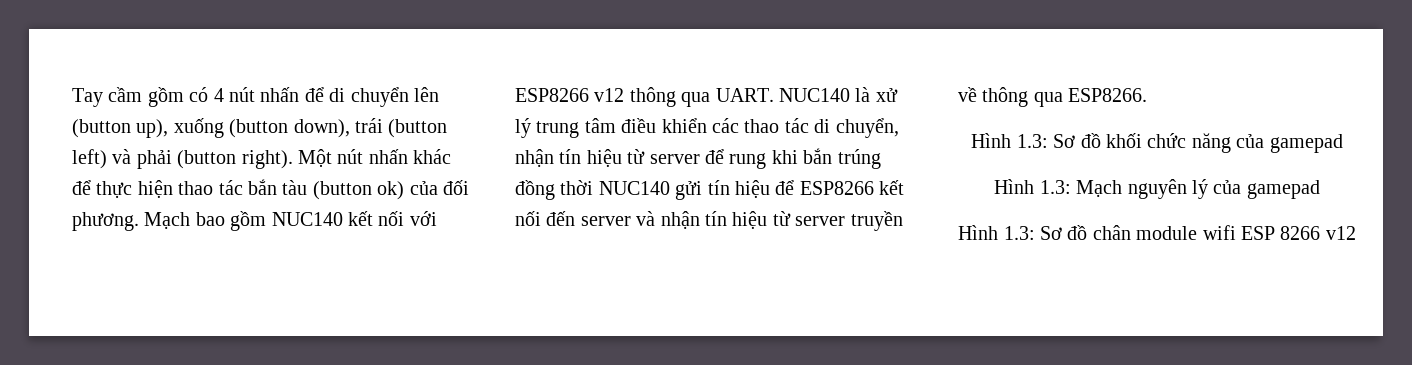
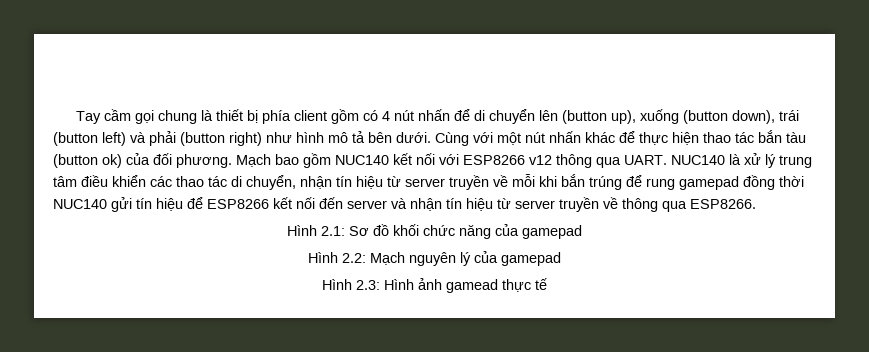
- Tay cầm gồm có 4 nút nhấn để di chuyển lên (button up), xuống (button down), trái (button left) và phải (button right). Một nút nhấn khác để thực hiện thao tác bắn tàu (button ok) của đối phương.
+ Tay cầm gọi chung là thiết bị phía client gồm có 4 nút nhấn để di chuyển lên (button up), xuống (button down), trái (button left) và phải (button right) như hình mô tả bên dưới. Cùng với một nút nhấn khác để thực hiện thao tác bắn tàu (button ok) của đối phương.
- NUC140 là xử lý trung tâm điều khiển các thao tác di chuyển, nhận tín hiệu từ server để rung khi bắn trúng đồng thời NUC140 gửi tín hiệu để ESP8266 kết nối đến server và nhận tín hiệu từ server truyền về thông qua ESP8266.
+ NUC140 là xử lý trung tâm điều khiển các thao tác di chuyển, nhận tín hiệu từ server truyền về mỗi khi bắn trúng để rung gamepad đồng thời NUC140 gửi tín hiệu để ESP8266 kết nối đến server và nhận tín hiệu từ server truyền về thông qua ESP8266.
- Hình 1.3: Sơ đồ khối chức năng của gamepad
+ Hình 2.1: Sơ đồ khối chức năng của gamepad
- Hình 1.3: Mạch nguyên lý của gamepad
+ Hình 2.2: Mạch nguyên lý của gamepad
- Hình 1.3: Sơ đồ chân module wifi ESP 8266 v12
+ Hình 2.3: Hình ảnh gamead thực tế

